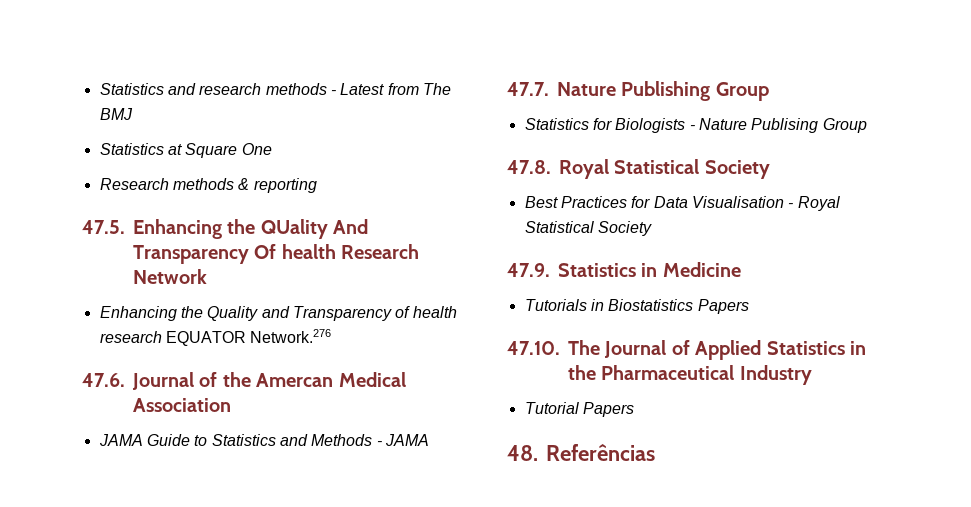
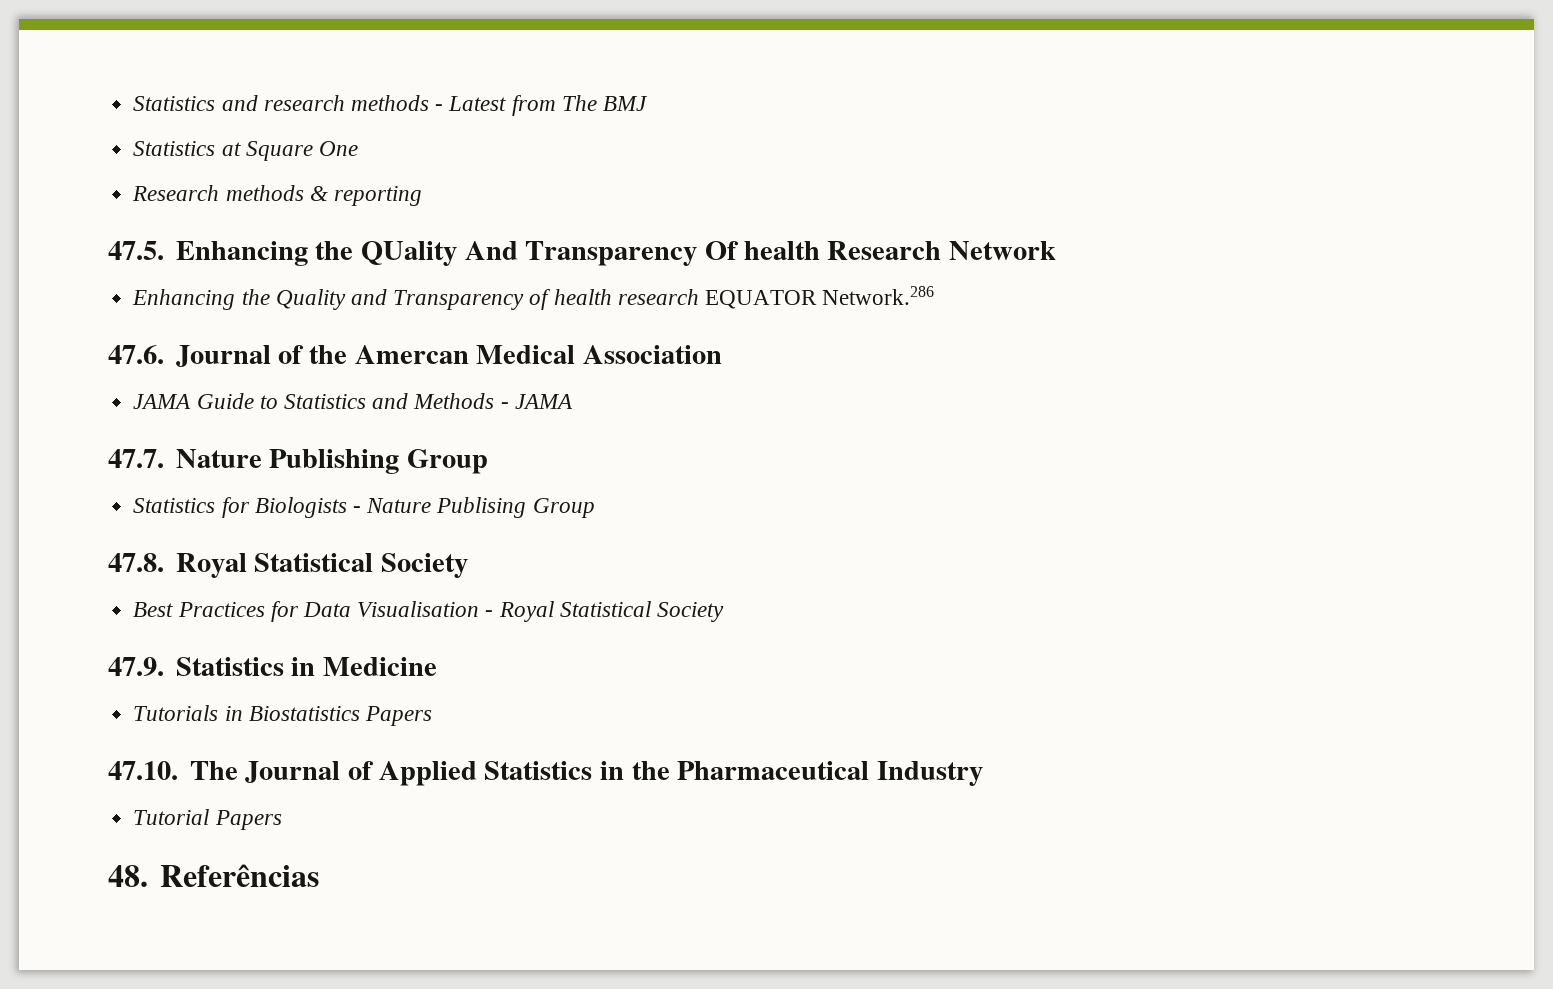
- Enhancing the Quality and Transparency of health research EQUATOR Network.276
+ Enhancing the Quality and Transparency of health research EQUATOR Network.286

